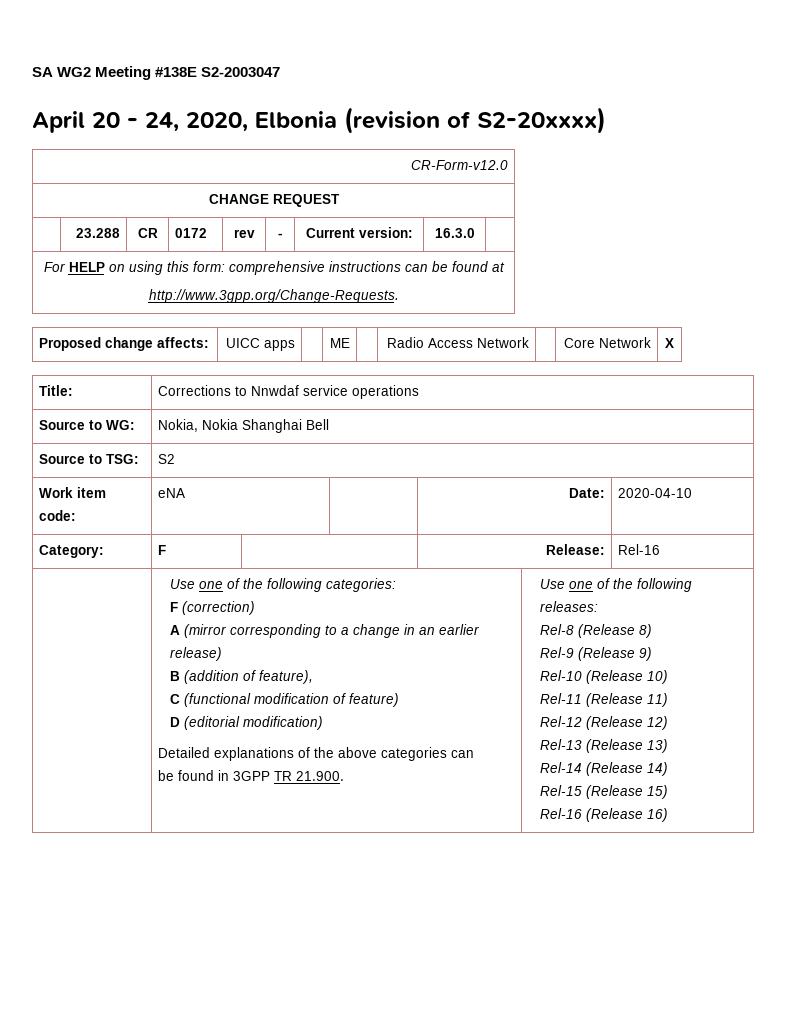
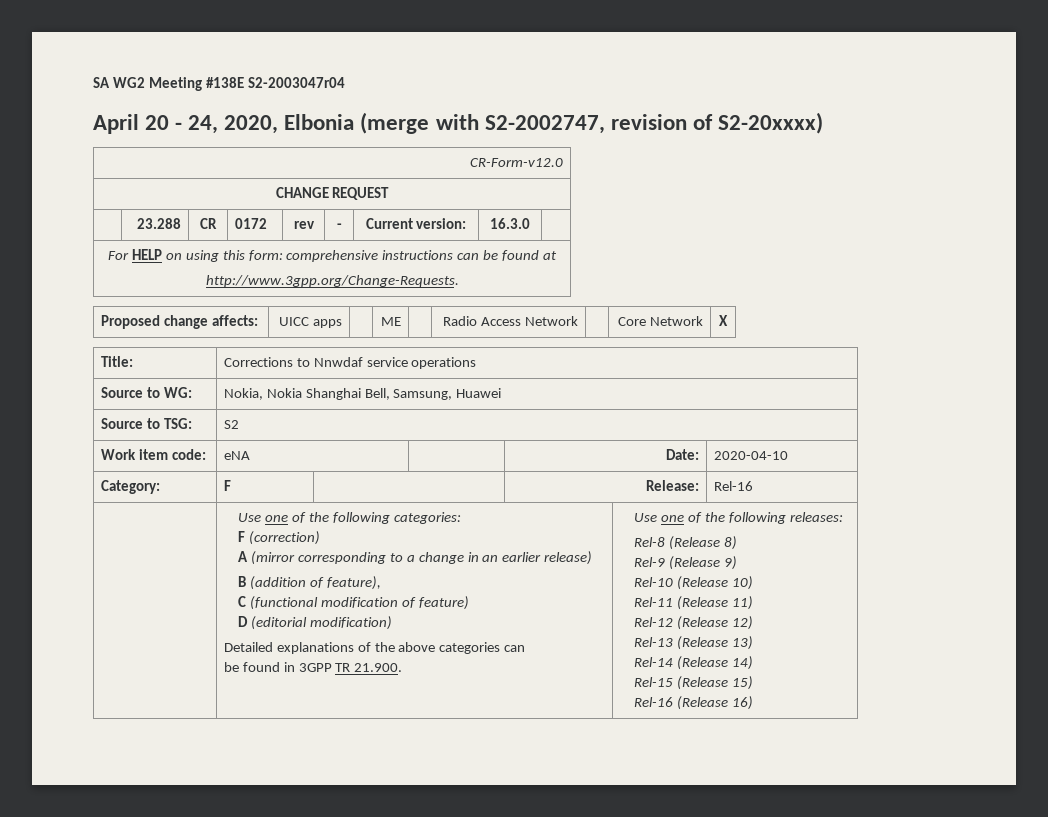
- SA WG2 Meeting #138E S2-2003047
+ SA WG2 Meeting #138E S2-2003047r04
- April 20 - 24, 2020, Elbonia (revision of S2-20xxxx)
+ April 20 - 24, 2020, Elbonia (merge with S2-2002747, revision of S2-20xxxx)
- Source to WG: | Nokia, Nokia Shanghai Bell
+ Source to WG: | Nokia, Nokia Shanghai Bell, Samsung, Huawei

